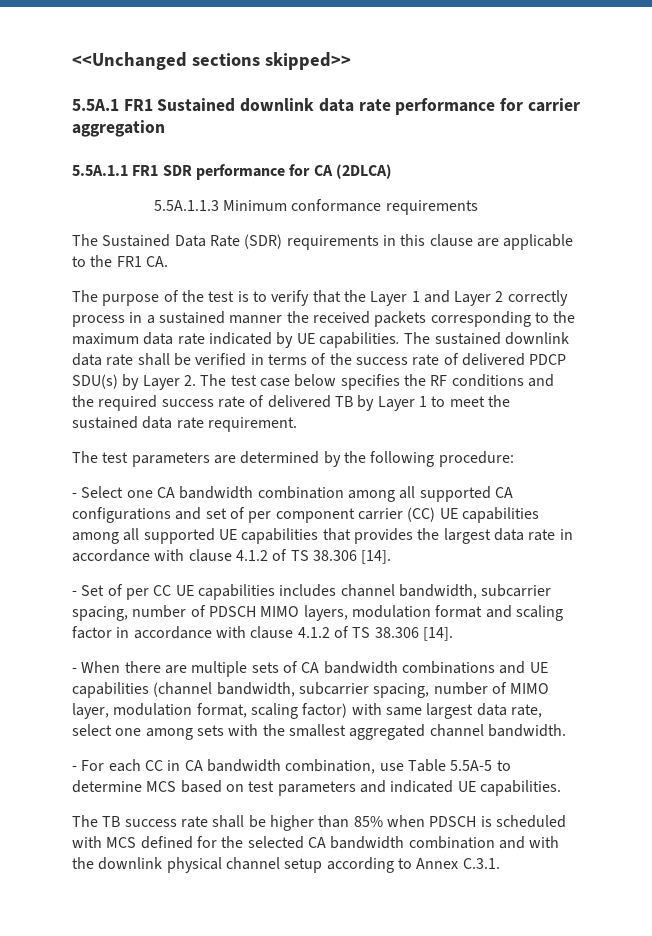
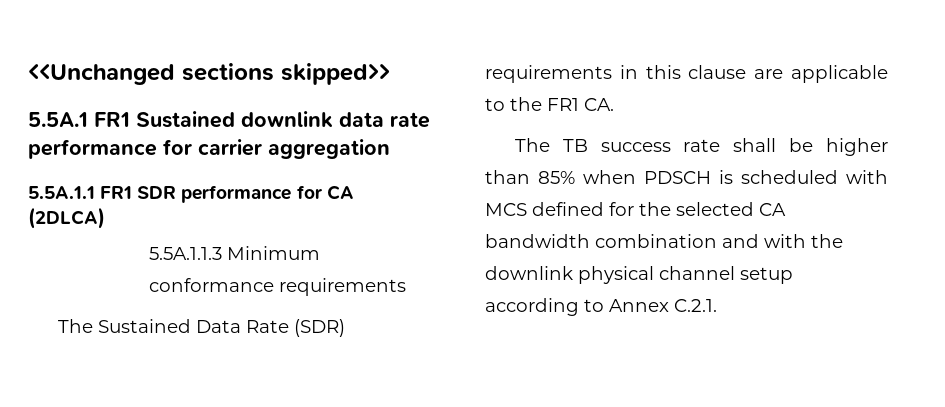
- The purpose of the test is to verify that the Layer 1 and Layer 2 correctly process in a sustained manner the received packets corresponding to the maximum data rate indicated by UE capabilities. The sustained downlink data rate shall be verified in terms of the success rate of delivered PDCP SDU(s) by Layer 2. The test case below specifies the RF conditions and the required success rate of delivered TB by Layer 1 to meet the sustained data rate requirement.
- The test parameters are determined by the following procedure:
- - Select one CA bandwidth combination among all supported CA configurations and set of per component carrier (CC) UE capabilities among all supported UE capabilities that provides the largest data rate in accordance with clause 4.1.2 of TS 38.306 [14].
- - Set of per CC UE capabilities includes channel bandwidth, subcarrier spacing, number of PDSCH MIMO layers, modulation format and scaling factor in accordance with clause 4.1.2 of TS 38.306 [14].
- - When there are multiple sets of CA bandwidth combinations and UE capabilities (channel bandwidth, subcarrier spacing, number of MIMO layer, modulation format, scaling factor) with same largest data rate, select one among sets with the smallest aggregated channel bandwidth.
- - For each CC in CA bandwidth combination, use Table 5.5A-5 to determine MCS based on test parameters and indicated UE capabilities.
- The TB success rate shall be higher than 85% when PDSCH is scheduled with MCS defined for the selected CA bandwidth combination and with the downlink physical channel setup according to Annex C.3.1.
+ The TB success rate shall be higher than 85% when PDSCH is scheduled with MCS defined for the selected CA bandwidth combination and with the downlink physical channel setup according to Annex C.2.1.

